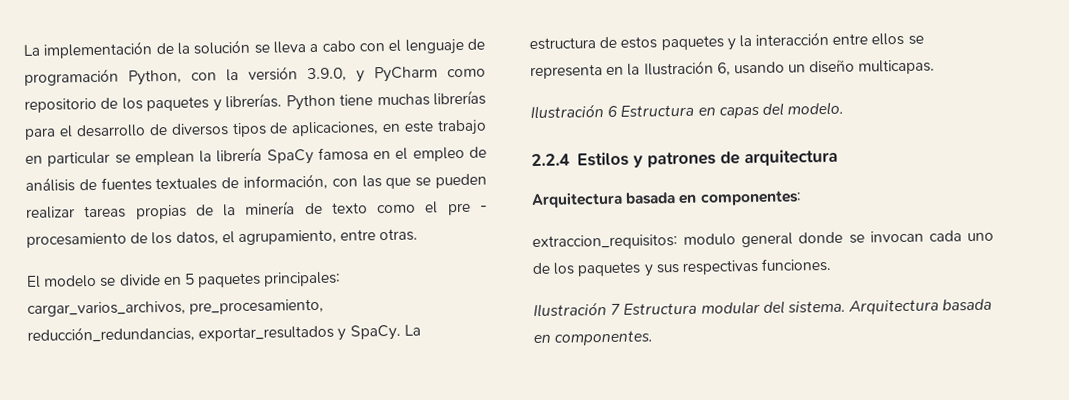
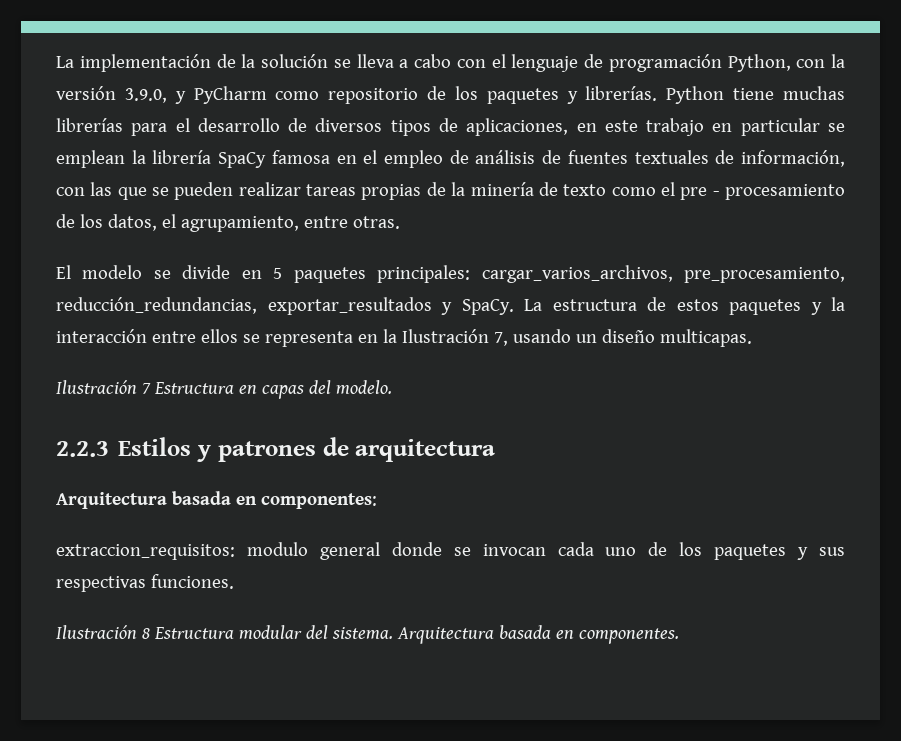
- La estructura de estos paquetes y la interacción entre ellos se representa en la Ilustración 6, usando un diseño multicapas.
+ La estructura de estos paquetes y la interacción entre ellos se representa en la Ilustración 7, usando un diseño multicapas.
- Ilustración 6 Estructura en capas del modelo.
+ Ilustración 7 Estructura en capas del modelo.
- 2.2.4 Estilos y patrones de arquitectura
+ 2.2.3 Estilos y patrones de arquitectura
- Ilustración 7 Estructura modular del sistema.
+ Ilustración 8 Estructura modular del sistema.

